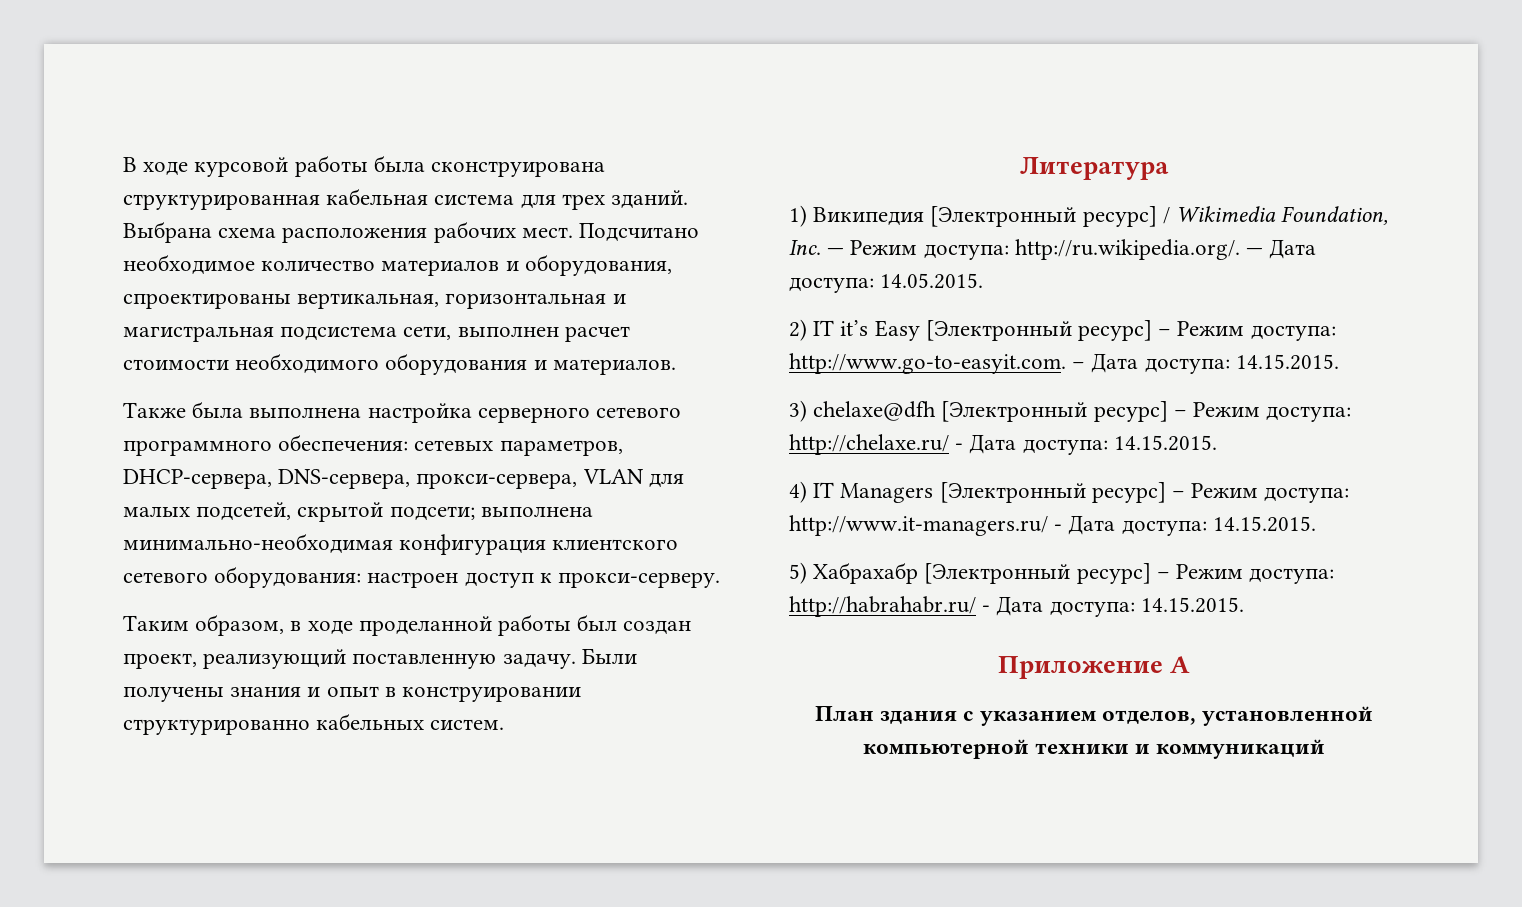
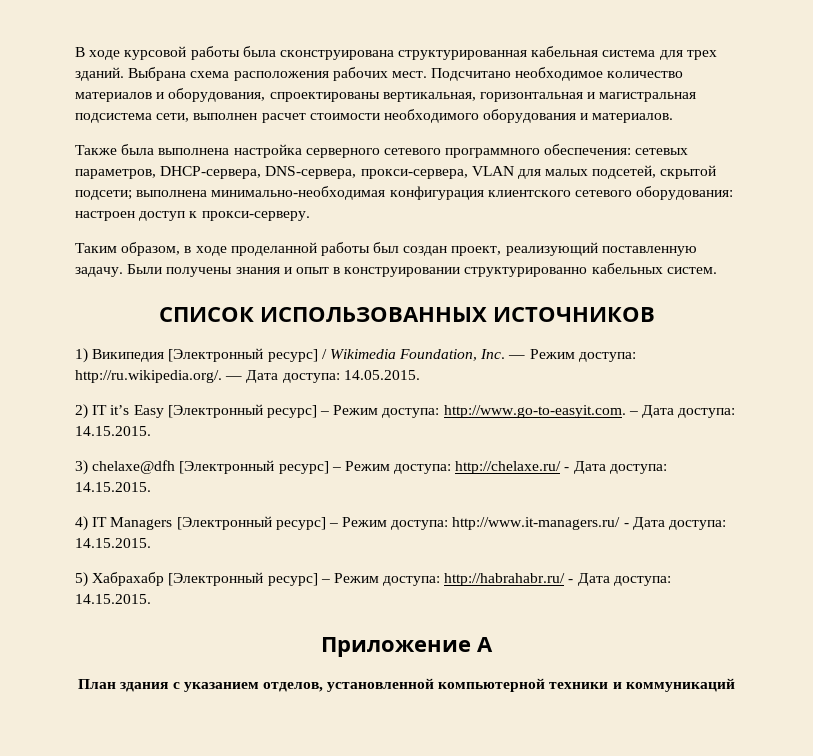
- Литература
+ СПИСОК ИСПОЛЬЗОВАННЫХ ИСТОЧНИКОВ

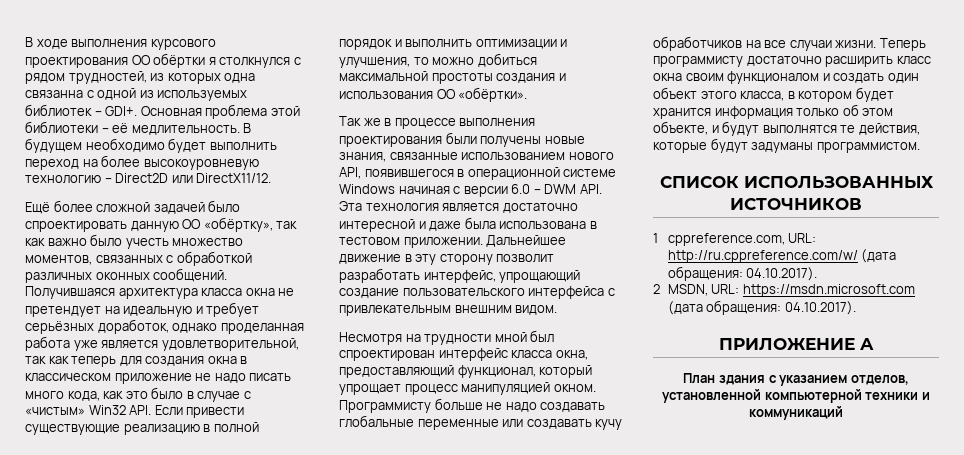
- В ходе курсовой работы была сконструирована структурированная кабельная система для трех зданий. Выбрана схема расположения рабочих мест. Подсчитано необходимое количество материалов и оборудования, спроектированы вертикальная, горизонтальная и магистральная подсистема сети, выполнен расчет стоимости необходимого оборудования и материалов.
- Также была выполнена настройка серверного сетевого программного обеспечения: сетевых параметров, DHCP-сервера, DNS-сервера, прокси-сервера, VLAN для малых подсетей, скрытой подсети; выполнена минимально-необходимая конфигурация клиентского сетевого оборудования: настроен доступ к прокси-серверу.
- Таким образом, в ходе проделанной работы был создан проект, реализующий поставленную задачу. Были получены знания и опыт в конструировании структурированно кабельных систем.
+ В ходе выполнения курсового проектирования ОО обёртки я столкнулся с рядом трудностей, из которых одна связанна с одной из используемых библиотек – GDI+. Основная проблема этой библиотеки – её медлительность. В будущем необходимо будет выполнить переход на более высокоуровневую технологию – Direct2D или DirectX11/12.
+ Ещё более сложной задачей было спроектировать данную ОО «обёртку», так как важно было учесть множество моментов, связанных с обработкой различных оконных сообщений. Получившаяся архитектура класса окна не претендует на идеальную и требует серьёзных доработок, однако проделанная работа уже является удовлетворительной, так как теперь для создания окна в классическом приложение не надо писать много кода, как это было в случае с «чистым» Win32 API. Если привести существующие реализацию в полной порядок и выполнить оптимизации и улучшения, то можно добиться максимальной простоты создания и использования ОО «обёртки».
+ Так же в процессе выполнения проектирования были получены новые знания, связанные использованием нового API, появившегося в операционной системе Windows начиная с версии 6.0 – DWM API. Эта технология является достаточно интересной и даже была использована в тестовом приложении. Дальнейшее движение в эту сторону позволит разработать интерфейс, упрощающий создание пользовательского интерфейса с привлекательным внешним видом.
+ Несмотря на трудности мной был спроектирован интерфейс класса окна, предоставляющий функционал, который упрощает процесс манипуляцией окном. Программисту больше не надо создавать глобальные переменные или создавать кучу обработчиков на все случаи жизни. Теперь программисту достаточно расширить класс окна своим функционалом и создать один объект этого класса, в котором будет хранится информация только об этом объекте, и будут выполнятся те действия, которые будут задуманы программистом.
  СПИСОК ИСПОЛЬЗОВАННЫХ ИСТОЧНИКОВ
- 1) Википедия [Электронный ресурс] / Wikimedia Foundation, Inc. — Режим доступа: http://ru.wikipedia.org/. — Дата доступа: 14.05.2015.
- 2) IT it’s Easy [Электронный ресурс] – Режим доступа: http://www.go-to-easyit.com. – Дата доступа: 14.15.2015.
- 3) chelaxe@dfh [Электронный ресурс] – Режим доступа: http://chelaxe.ru/ - Дата доступа: 14.15.2015.
- 4) IT Managers [Электронный ресурс] – Режим доступа: http://www.it-managers.ru/ - Дата доступа: 14.15.2015.
- 5) Хабрахабр [Электронный ресурс] – Режим доступа: http://habrahabr.ru/ - Дата доступа: 14.15.2015.
- Приложение А
+ 1 cppreference.com, URL: http://ru.cppreference.com/w/ (дата обращения: 04.10.2017).
+ 2 MSDN, URL: https://msdn.microsoft.com (дата обращения: 04.10.2017).
+ ПРИЛОЖЕНИЕ А

